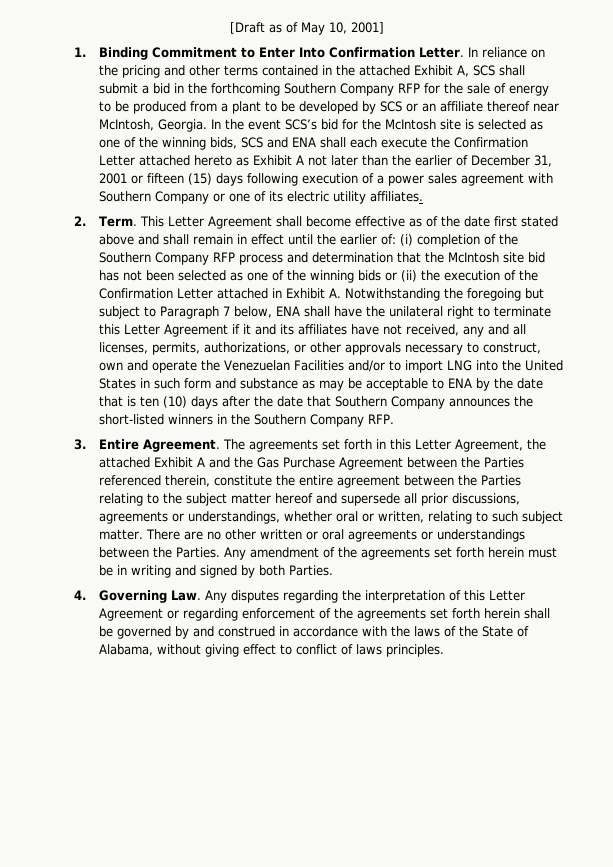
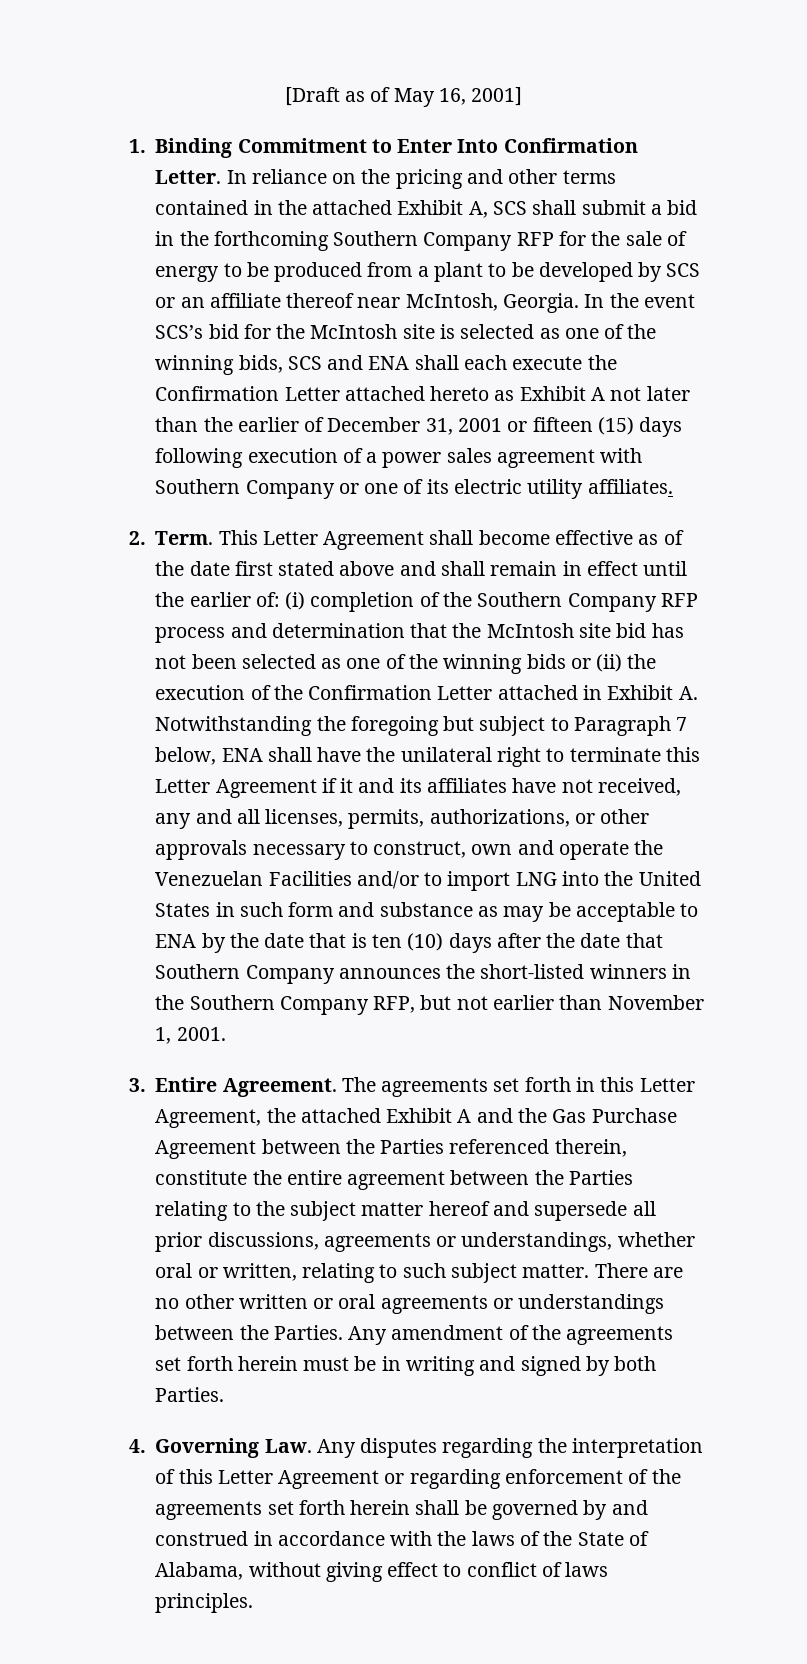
- [Draft as of May 10, 2001]
+ [Draft as of May 16, 2001]
- (i) completion of the Southern Company RFP process and determination that the McIntosh site bid has not been selected as one of the winning bids or (ii) the execution of the Confirmation Letter attached in Exhibit A. Notwithstanding the foregoing but subject to Paragraph 7 below, ENA shall have the unilateral right to terminate this Letter Agreement if it and its affiliates have not received, any and all licenses, permits, authorizations, or other approvals necessary to construct, own and operate the Venezuelan Facilities and/or to import LNG into the United States in such form and substance as may be acceptable to ENA by the date that is ten (10) days after the date that Southern Company announces the short-listed winners in the Southern Company RFP.
+ (i) completion of the Southern Company RFP process and determination that the McIntosh site bid has not been selected as one of the winning bids or (ii) the execution of the Confirmation Letter attached in Exhibit A. Notwithstanding the foregoing but subject to Paragraph 7 below, ENA shall have the unilateral right to terminate this Letter Agreement if it and its affiliates have not received, any and all licenses, permits, authorizations, or other approvals necessary to construct, own and operate the Venezuelan Facilities and/or to import LNG into the United States in such form and substance as may be acceptable to ENA by the date that is ten (10) days after the date that Southern Company announces the short-listed winners in the Southern Company RFP, but not earlier than November 1, 2001.

